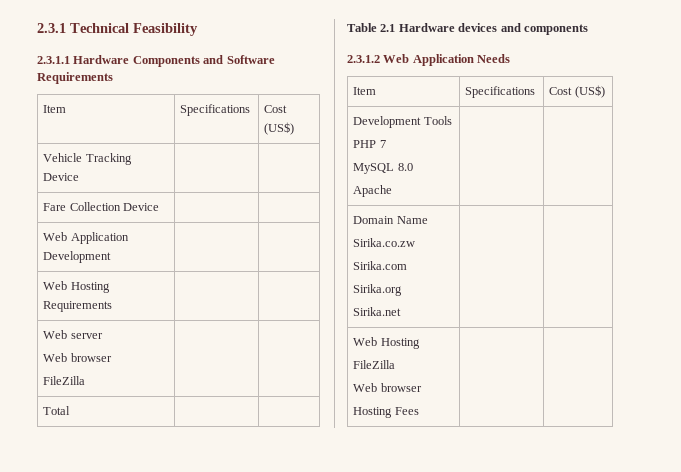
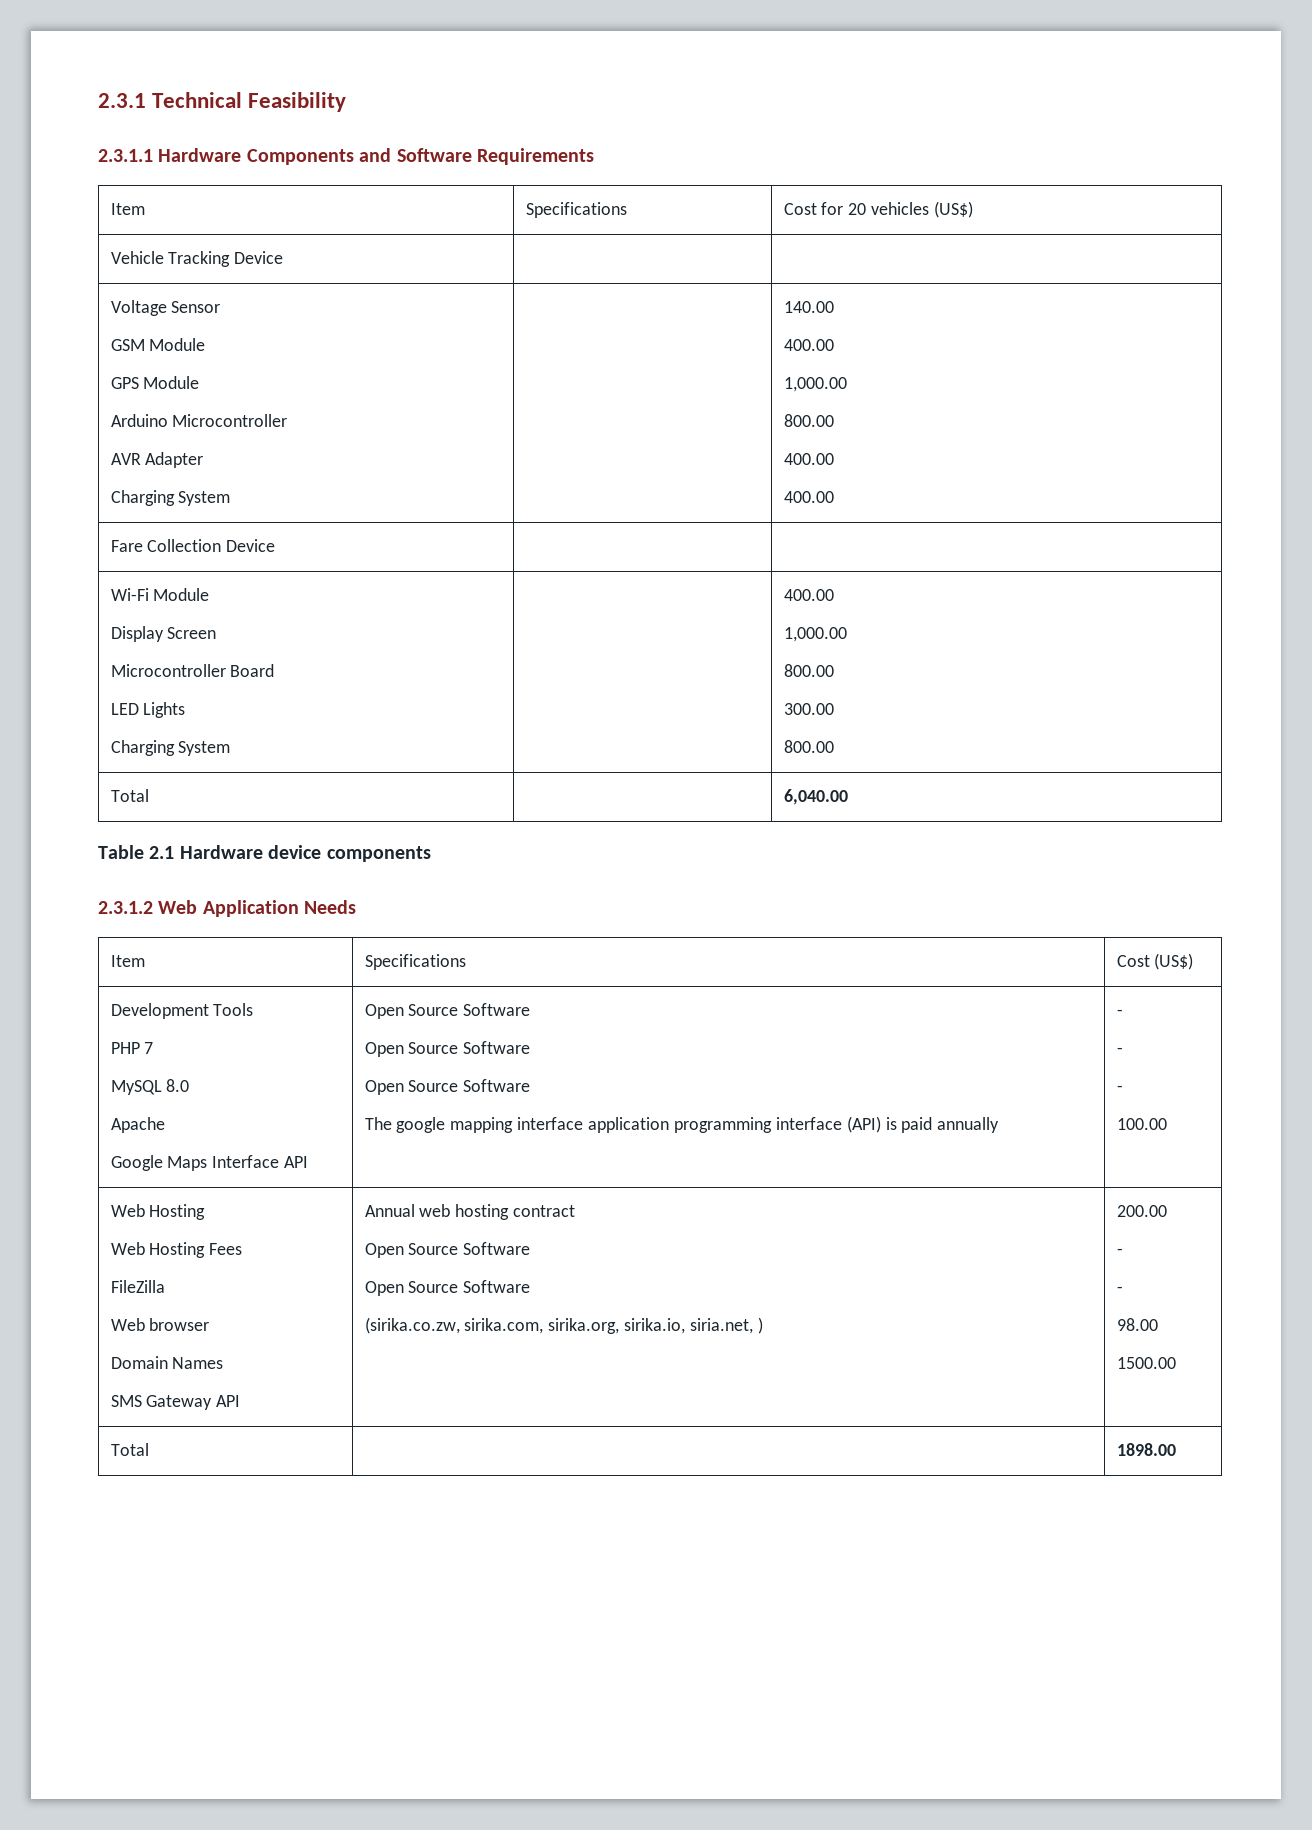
  2.3.1.1 Hardware Components and Software Requirements
- Item | Specifications | Cost (US$)
+ Item | Specifications | Cost for 20 vehicles (US$)
+ Voltage Sensor
+ GSM Module
+ GPS Module
+ Arduino Microcontroller
+ AVR Adapter
+ Charging System | | 140.00
+ 400.00
+ 1,000.00
+ 800.00
+ 400.00
+ 400.00
  Fare Collection Device | |
- Web Application Development | |
- Web Hosting Requirements | |
- Web server
- Web browser
- FileZilla | |
- Total | |
+ Wi-Fi Module
+ Display Screen
+ Microcontroller Board
+ LED Lights
+ Charging System | | 400.00
+ 1,000.00
+ 800.00
+ 300.00
+ 800.00
+ Total | | 6,040.00
- Table 2.1 Hardware devices and components
+ Table 2.1 Hardware device components
  Development Tools
  PHP 7
  MySQL 8.0
- Apache | |
- Domain Name
- Sirika.co.zw
- Sirika.com
- Sirika.org
- Sirika.net | |
+ Apache
+ Google Maps Interface API | Open Source Software
+ Open Source Software
+ Open Source Software
+ The google mapping interface application programming interface (API) is paid annually | -
+ -
+ -
+ 100.00
  Web Hosting
+ Web Hosting Fees
  FileZilla
  Web browser
- Hosting Fees | |
+ Domain Names
+ SMS Gateway API | Annual web hosting contract
+ Open Source Software
+ Open Source Software
+ (sirika.co.zw, sirika.com, sirika.org, sirika.io, siria.net, ) | 200.00
+ -
+ -
+ 98.00
+ 1500.00
+ Total | | 1898.00

